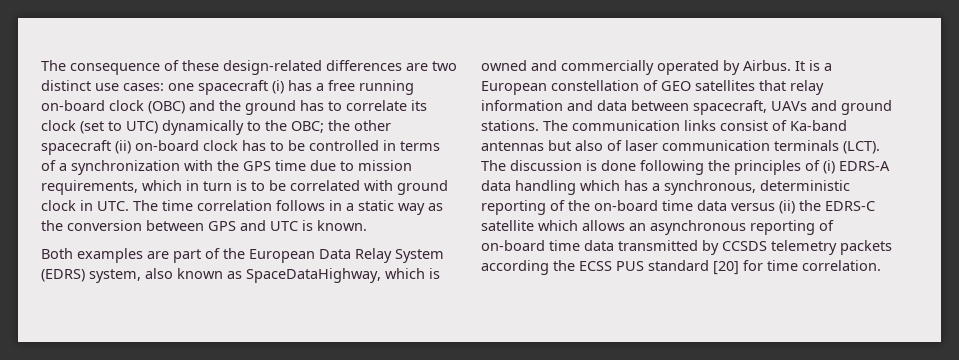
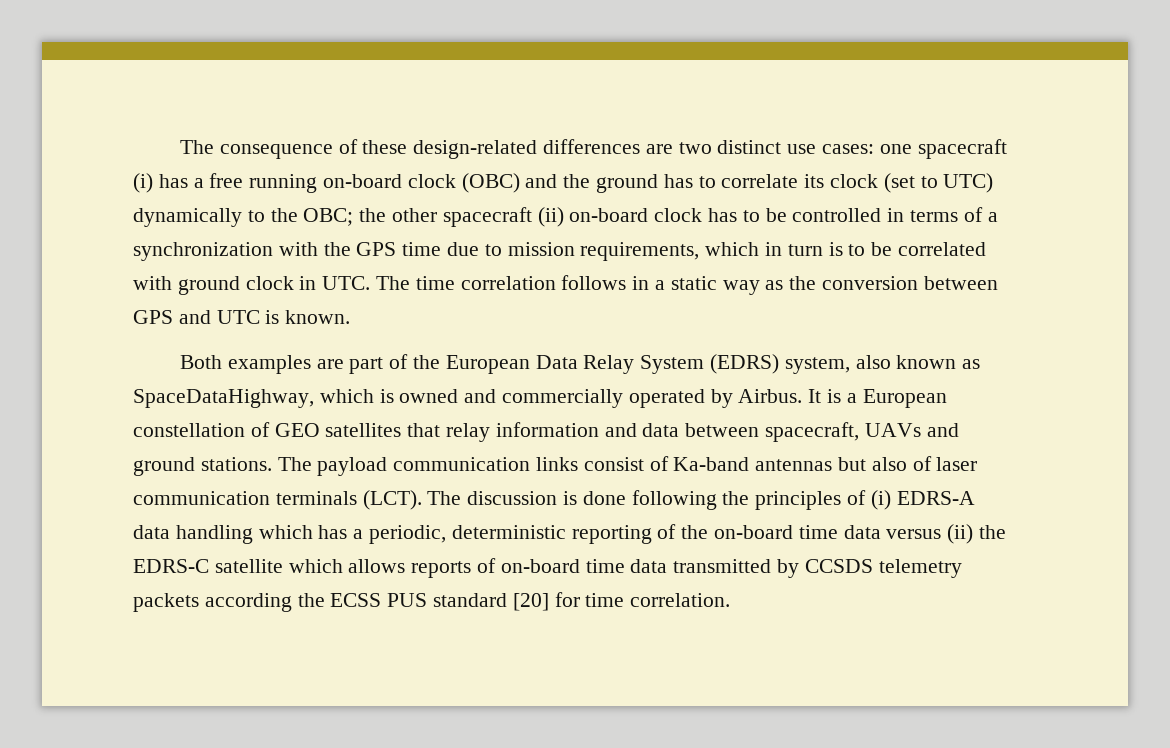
- The communication links consist of Ka-band antennas but also of laser communication terminals (LCT).
+ The payload communication links consist of Ka-band antennas but also of laser communication terminals (LCT).
- The discussion is done following the principles of (i) EDRS-A data handling which has a synchronous, deterministic reporting of the on-board time data versus (ii) the EDRS-C satellite which allows an asynchronous reporting of on-board time data transmitted by CCSDS telemetry packets according the ECSS PUS standard [20] for time correlation.
+ The discussion is done following the principles of (i) EDRS-A data handling which has a periodic, deterministic reporting of the on-board time data versus (ii) the EDRS-C satellite which allows reports of on-board time data transmitted by CCSDS telemetry packets according the ECSS PUS standard [20] for time correlation.

